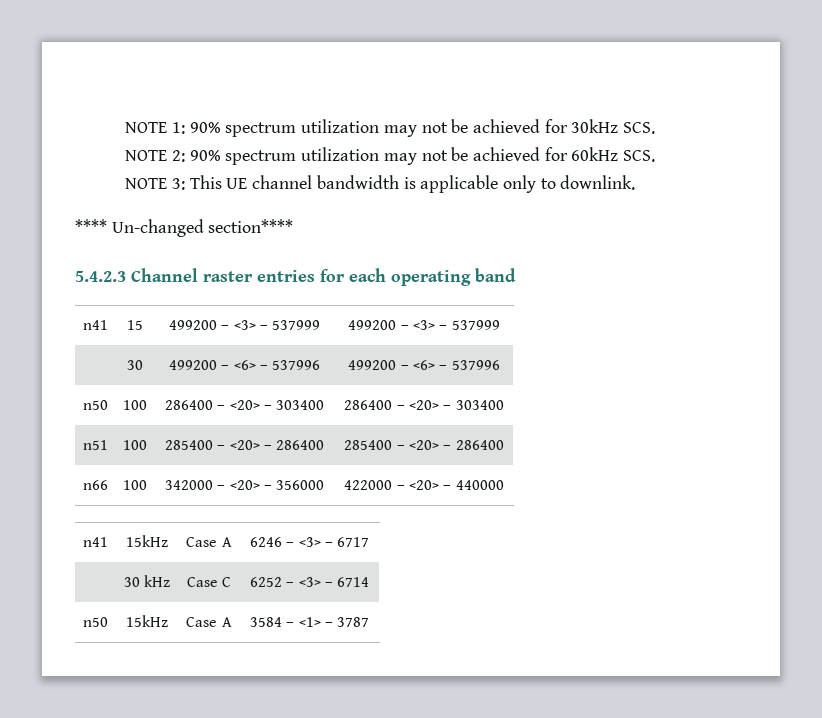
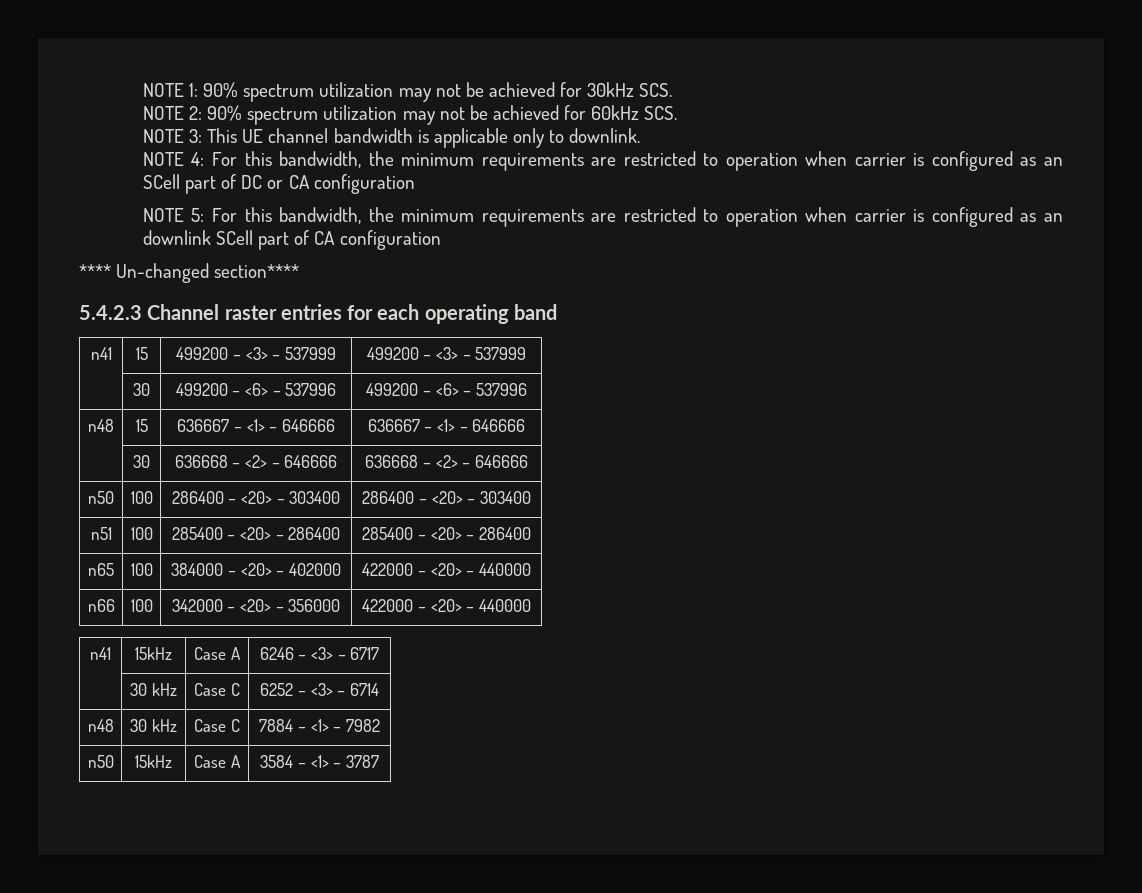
+ NOTE 4: For this bandwidth, the minimum requirements are restricted to operation when carrier is configured as an SCell part of DC or CA configuration
+ NOTE 5: For this bandwidth, the minimum requirements are restricted to operation when carrier is configured as an downlink SCell part of CA configuration
+ n48 | 15 | 636667 – <1> – 646666 | 636667 – <1> – 646666
+ | 30 | 636668 – <2> – 646666 | 636668 – <2> – 646666
+ n65 | 100 | 384000 – <20> – 402000 | 422000 – <20> – 440000
+ n48 | 30 kHz | Case C | 7884 – <1> – 7982

